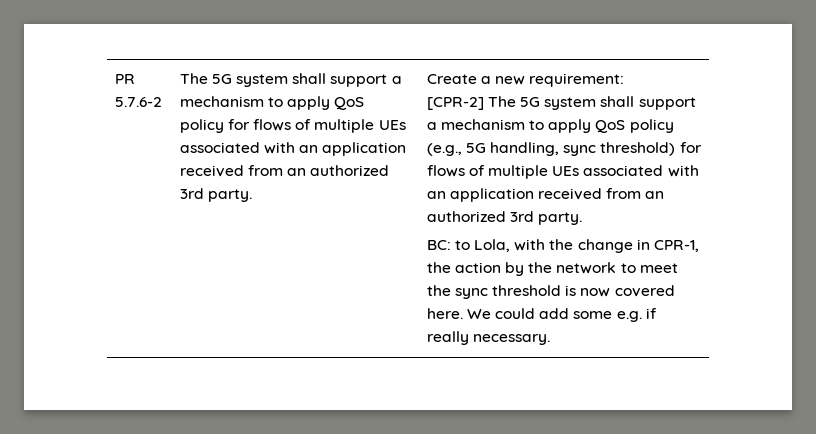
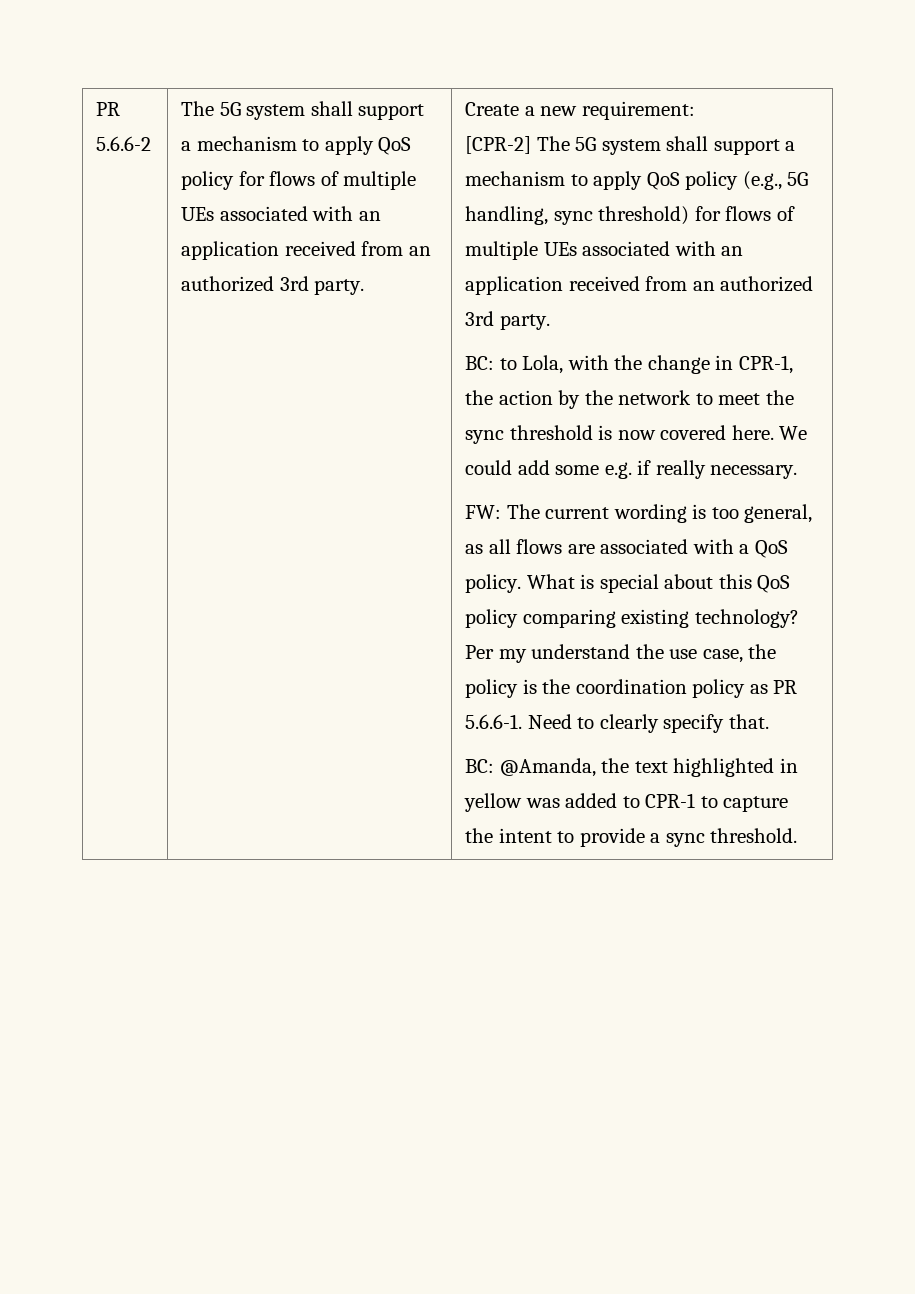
- PR 5.7.6-2
+ PR 5.6.6-2
+ FW: The current wording is too general, as all flows are associated with a QoS policy. What is special about this QoS policy comparing existing technology? Per my understand the use case, the policy is the coordination policy as PR 5.6.6-1. Need to clearly specify that.
+ BC: @Amanda, the text highlighted in yellow was added to CPR-1 to capture the intent to provide a sync threshold.

